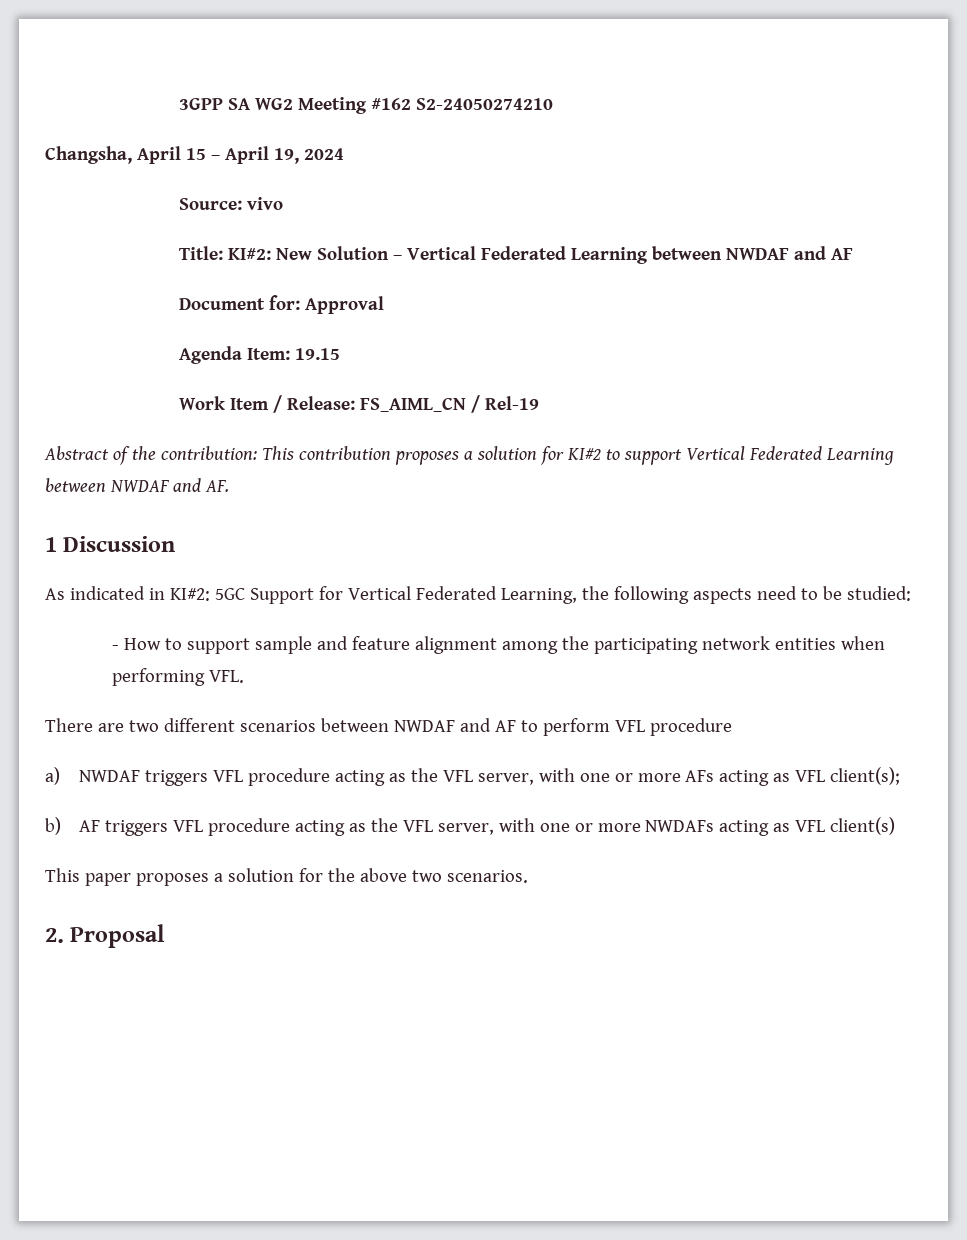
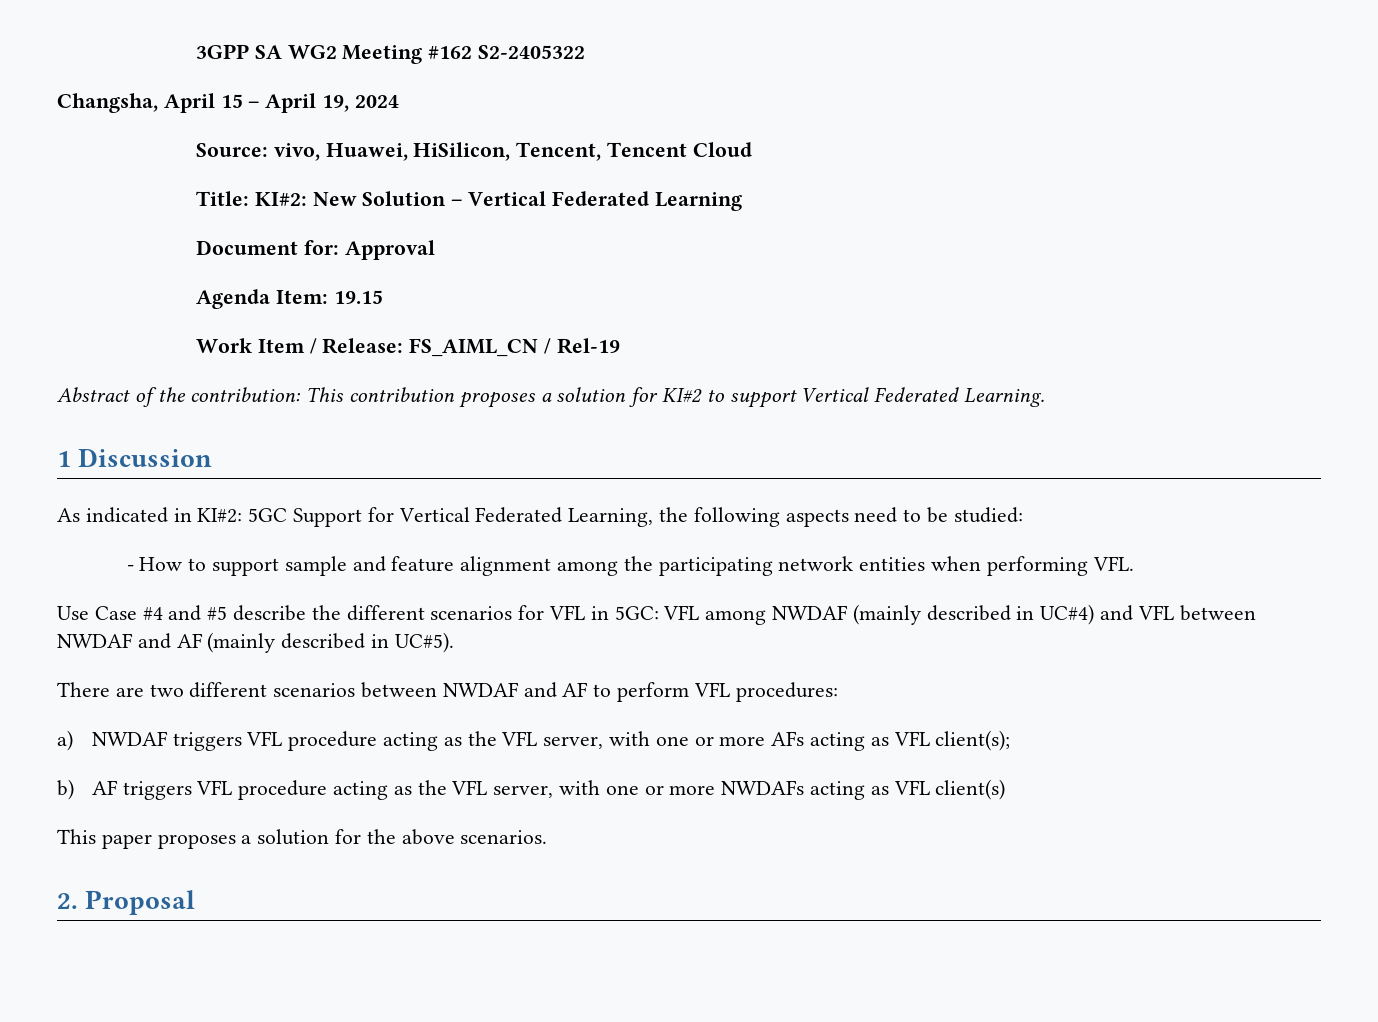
- 3GPP SA WG2 Meeting #162 S2-24050274210
+ 3GPP SA WG2 Meeting #162 S2-2405322
- Source: vivo
+ Source: vivo, Huawei, HiSilicon, Tencent, Tencent Cloud
- Title: KI#2: New Solution – Vertical Federated Learning between NWDAF and AF
+ Title: KI#2: New Solution – Vertical Federated Learning
- Abstract of the contribution: This contribution proposes a solution for KI#2 to support Vertical Federated Learning between NWDAF and AF.
+ Abstract of the contribution: This contribution proposes a solution for KI#2 to support Vertical Federated Learning.
+ Use Case #4 and #5 describe the different scenarios for VFL in 5GC: VFL among NWDAF (mainly described in UC#4) and VFL between NWDAF and AF (mainly described in UC#5).
- There are two different scenarios between NWDAF and AF to perform VFL procedure
+ There are two different scenarios between NWDAF and AF to perform VFL procedures:
- This paper proposes a solution for the above two scenarios.
+ This paper proposes a solution for the above scenarios.

